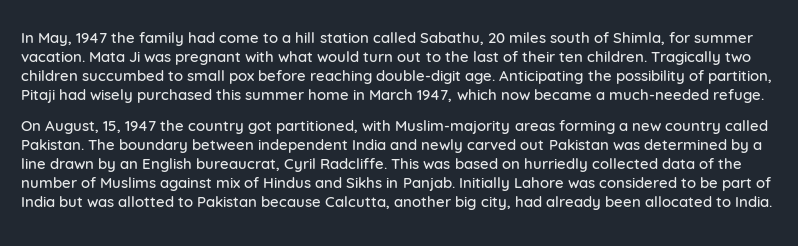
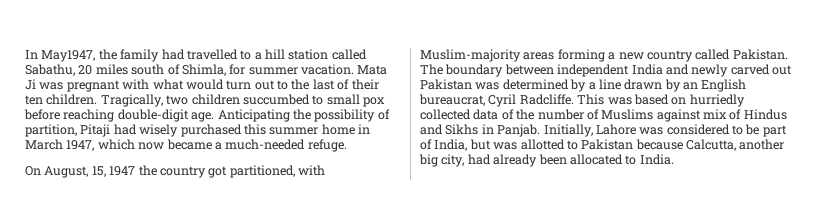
- In May, 1947 the family had come to a hill station called Sabathu, 20 miles south of Shimla, for summer vacation.
+ In May1947, the family had travelled to a hill station called Sabathu, 20 miles south of Shimla, for summer vacation.
- Tragically two children succumbed to small pox before reaching double-digit age.
+ Tragically, two children succumbed to small pox before reaching double-digit age.
- Initially Lahore was considered to be part of India but was allotted to Pakistan because Calcutta, another big city, had already been allocated to India.
+ Initially, Lahore was considered to be part of India, but was allotted to Pakistan because Calcutta, another big city, had already been allocated to India.

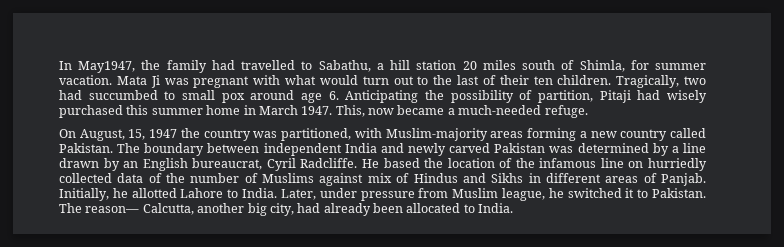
- In May1947, the family had travelled to a hill station called Sabathu, 20 miles south of Shimla, for summer vacation.
+ In May1947, the family had travelled to Sabathu, a hill station 20 miles south of Shimla, for summer vacation.
- Tragically, two children succumbed to small pox before reaching double-digit age. Anticipating the possibility of partition, Pitaji had wisely purchased this summer home in March 1947, which now became a much-needed refuge.
+ Tragically, two had succumbed to small pox around age 6. Anticipating the possibility of partition, Pitaji had wisely purchased this summer home in March 1947. This, now became a much-needed refuge.
- On August, 15, 1947 the country got partitioned, with Muslim-majority areas forming a new country called Pakistan.
+ On August, 15, 1947 the country was partitioned, with Muslim-majority areas forming a new country called Pakistan.
- The boundary between independent India and newly carved out Pakistan was determined by a line drawn by an English bureaucrat, Cyril Radcliffe.
+ The boundary between independent India and newly carved Pakistan was determined by a line drawn by an English bureaucrat, Cyril Radcliffe.
- This was based on hurriedly collected data of the number of Muslims against mix of Hindus and Sikhs in Panjab. Initially, Lahore was considered to be part of India, but was allotted to Pakistan because Calcutta, another big city, had already been allocated to India.
+ He based the location of the infamous line on hurriedly collected data of the number of Muslims against mix of Hindus and Sikhs in different areas of Panjab. Initially, he allotted Lahore to India. Later, under pressure from Muslim league, he switched it to Pakistan. The reason— Calcutta, another big city, had already been allocated to India.

